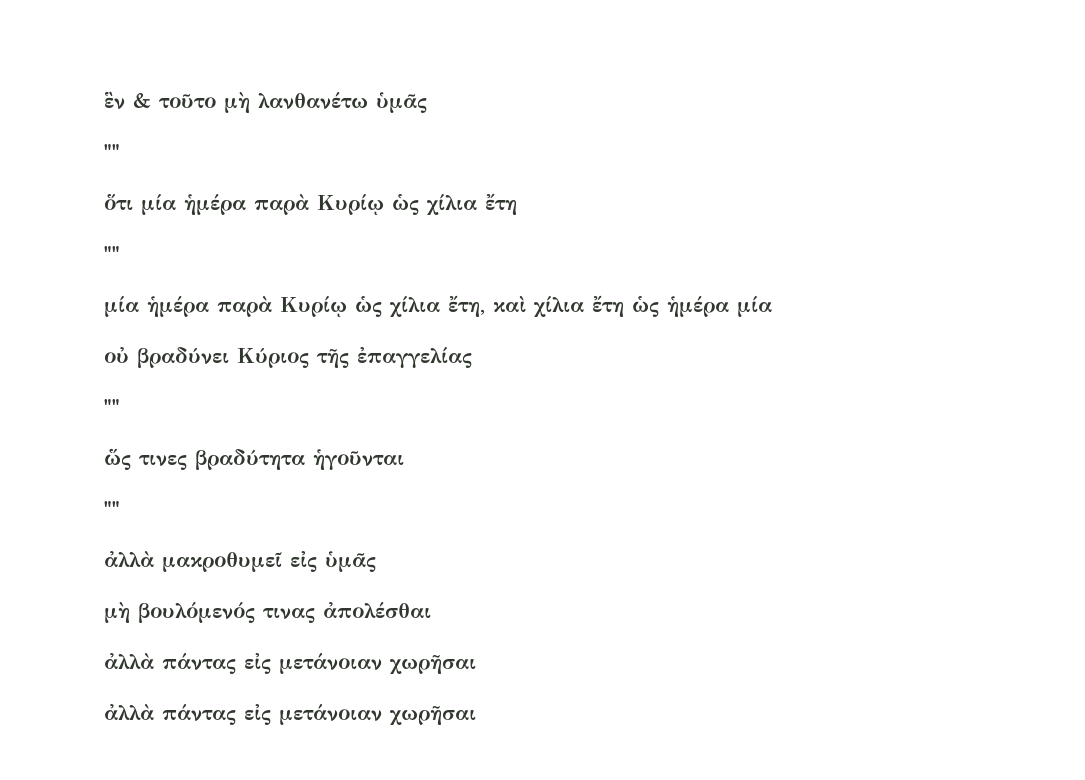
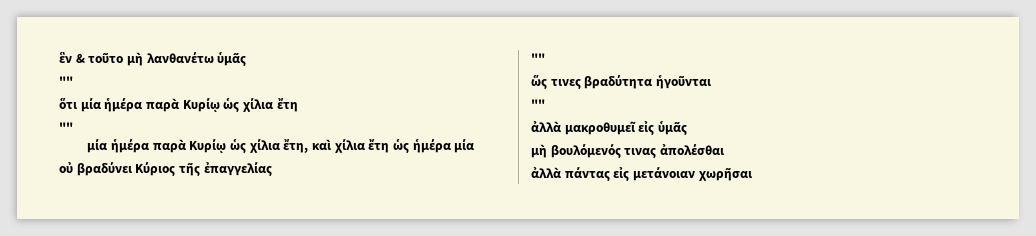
  μὴ βουλόμενός τινας ἀπολέσθαι
- ἀλλὰ πάντας εἰς μετάνοιαν χωρῆσαι

